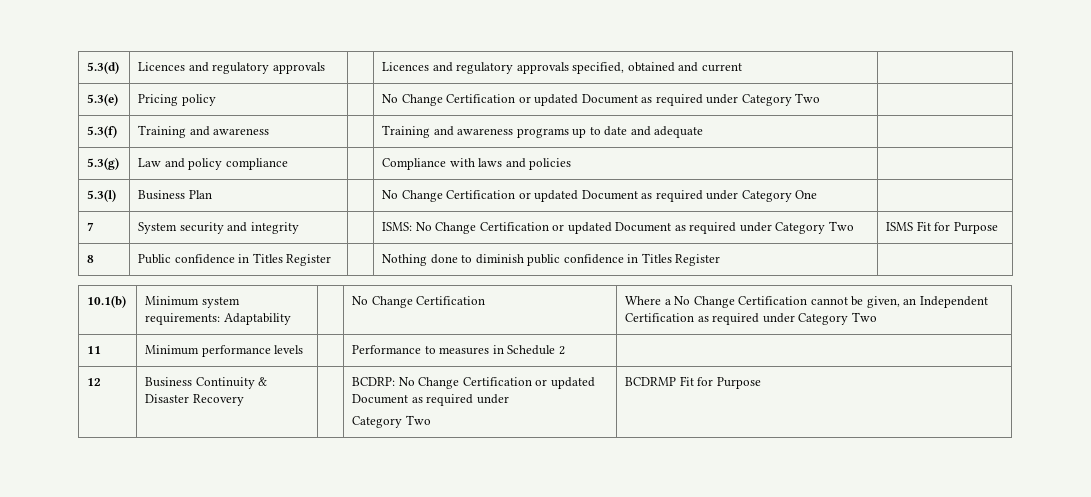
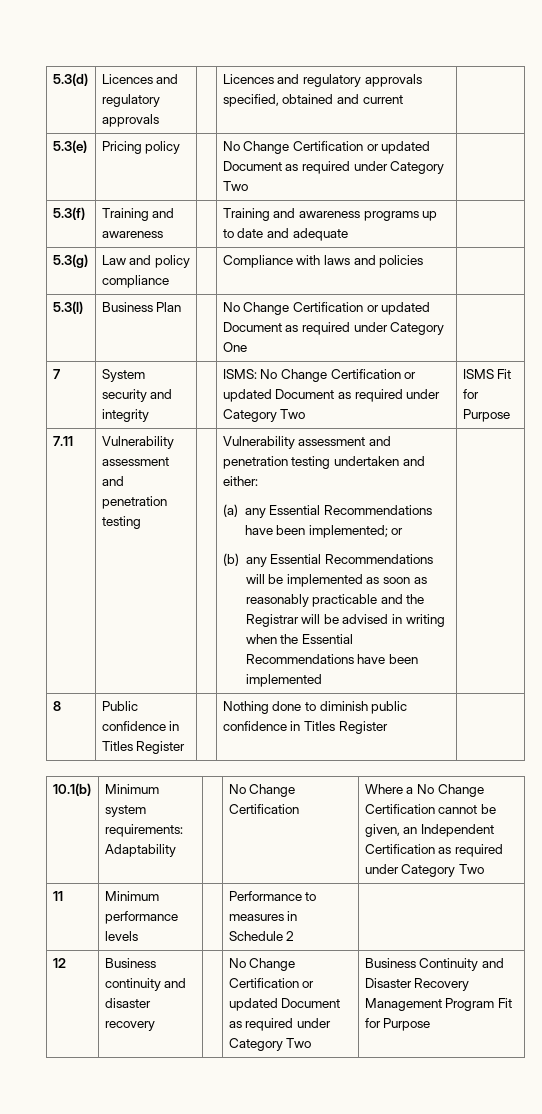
+ 7.11 | Vulnerability assessment and penetration testing | | Vulnerability assessment and penetration testing undertaken and either:
+ (a) any Essential Recommendations have been implemented; or
+ (b) any Essential Recommendations will be implemented as soon as reasonably practicable and the Registrar will be advised in writing when the Essential Recommendations have been implemented
- 12 | Business Continuity & Disaster Recovery | | BCDRP: No Change Certification or updated Document as required under
- Category Two | BCDRMP Fit for Purpose
+ 12 | Business continuity and disaster recovery | | No Change Certification or updated Document as required under Category Two | Business Continuity and Disaster Recovery Management Program Fit for Purpose

